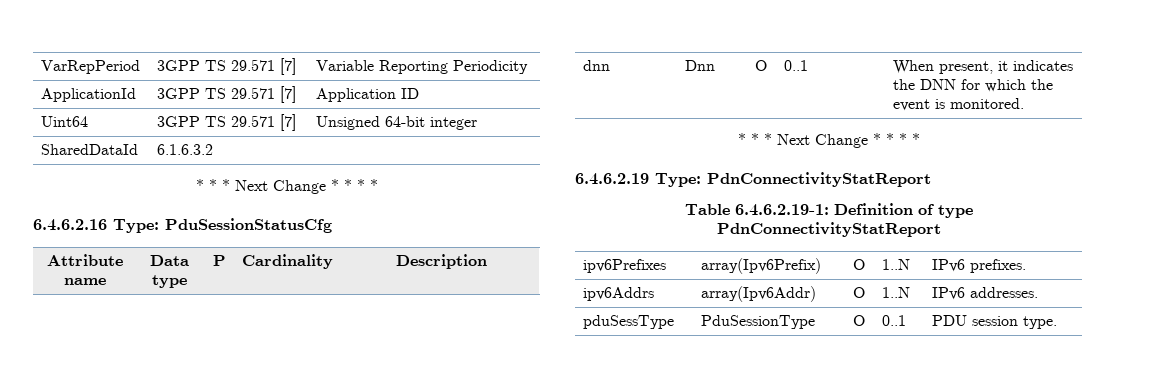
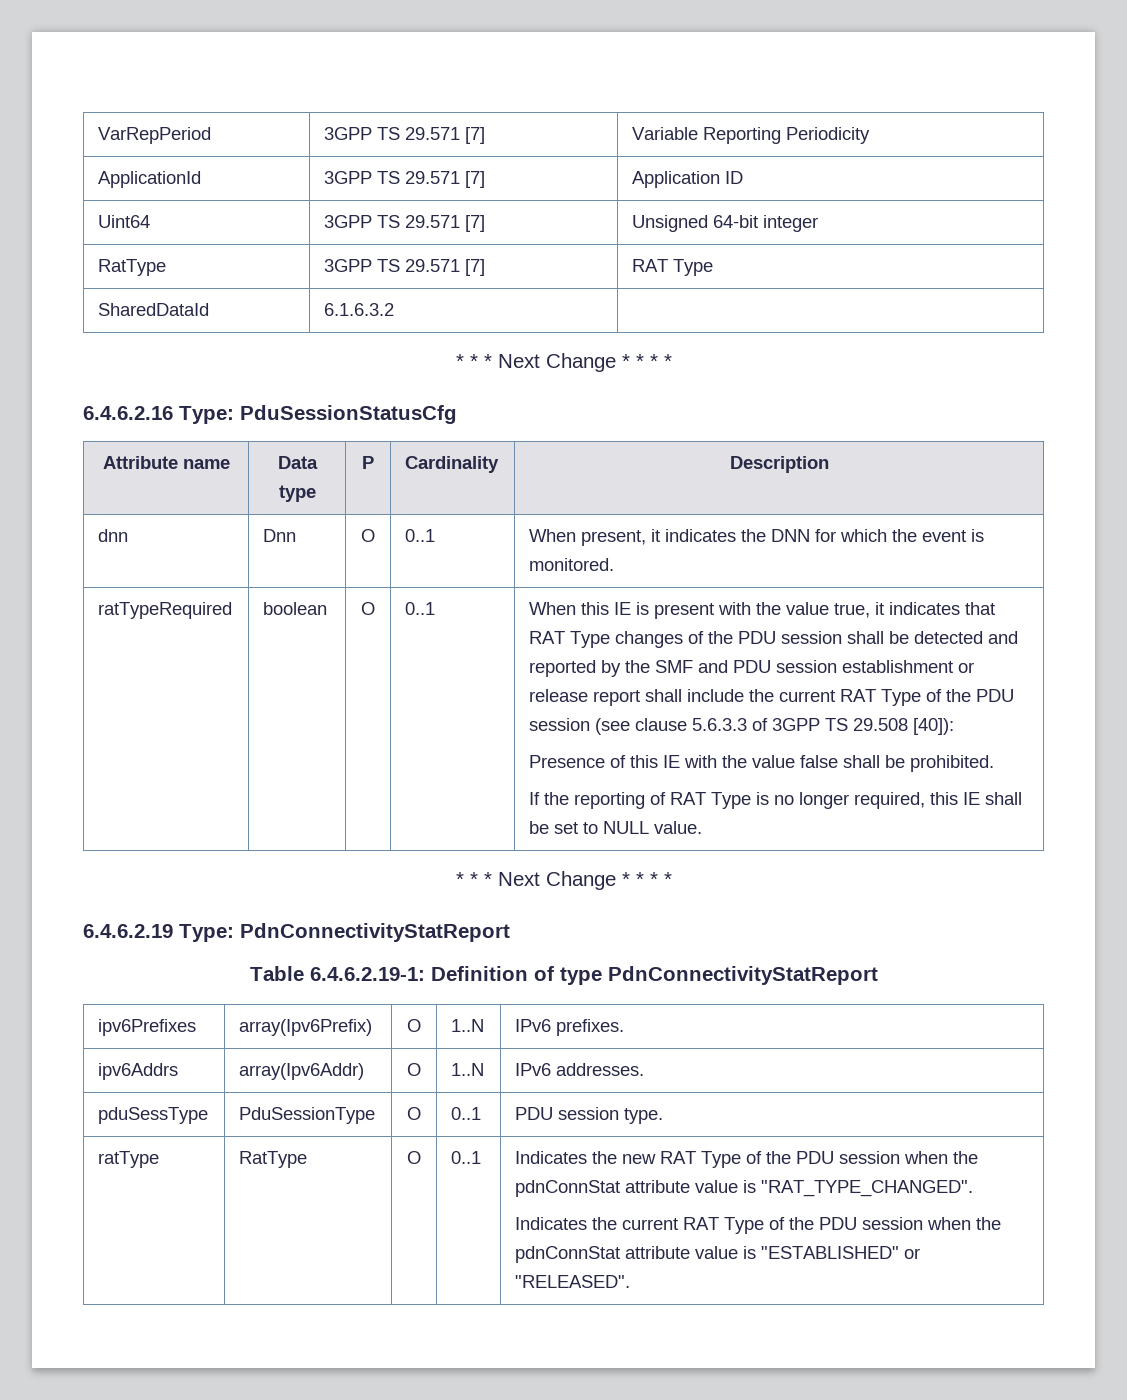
+ RatType | 3GPP TS 29.571 [7] | RAT Type
+ ratTypeRequired | boolean | O | 0..1 | When this IE is present with the value true, it indicates that RAT Type changes of the PDU session shall be detected and reported by the SMF and PDU session establishment or release report shall include the current RAT Type of the PDU session (see clause 5.6.3.3 of 3GPP TS 29.508 [40]):
+ Presence of this IE with the value false shall be prohibited.
+ If the reporting of RAT Type is no longer required, this IE shall be set to NULL value.
+ ratType | RatType | O | 0..1 | Indicates the new RAT Type of the PDU session when the pdnConnStat attribute value is "RAT_TYPE_CHANGED".
+ Indicates the current RAT Type of the PDU session when the pdnConnStat attribute value is "ESTABLISHED" or "RELEASED".

